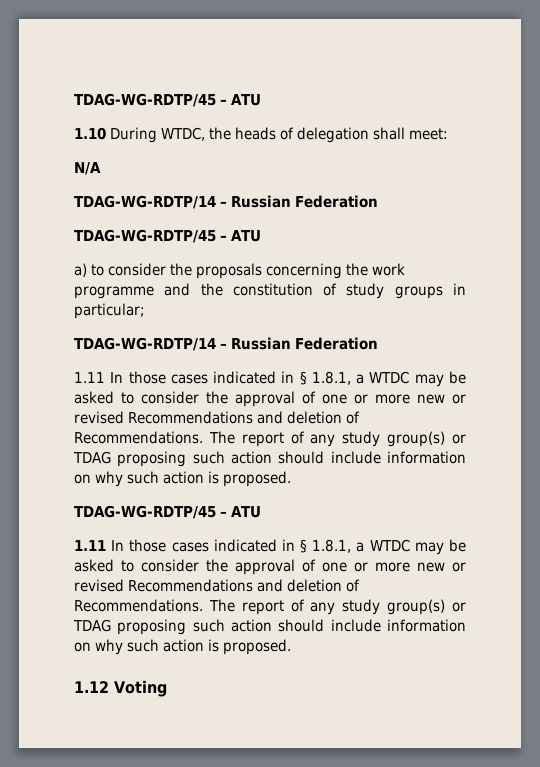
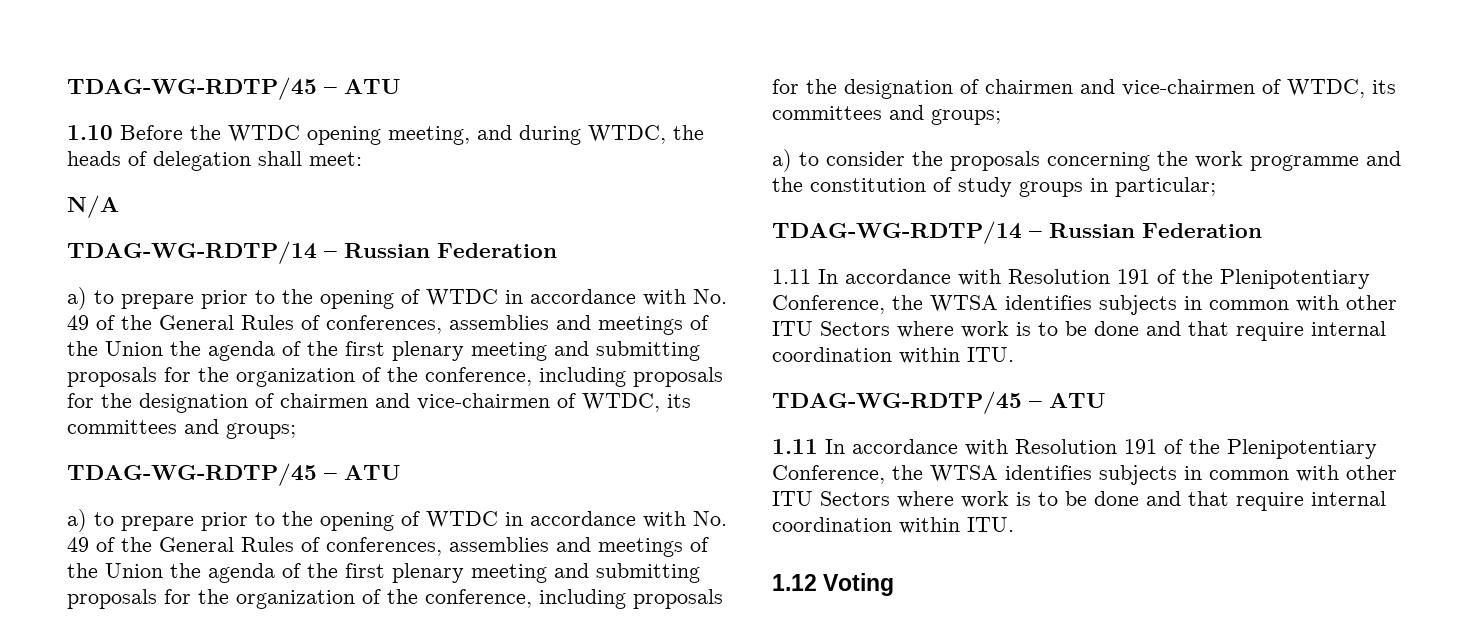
- 1.10 During WTDC, the heads of delegation shall meet:
+ 1.10 Before the WTDC opening meeting, and during WTDC, the heads of delegation shall meet:
  N/A
  TDAG-WG-RDTP/14 – Russian Federation
+ а) to prepare prior to the opening of WTDC in accordance with No. 49 of the General Rules of conferences, assemblies and meetings of the Union the agenda of the first plenary meeting and submitting proposals for the organization of the conference, including proposals for the designation of chairmen and vice-chairmen of WTDC, its committees and groups;
  TDAG-WG-RDTP/45 – ATU
+ а) to prepare prior to the opening of WTDC in accordance with No. 49 of the General Rules of conferences, assemblies and meetings of the Union the agenda of the first plenary meeting and submitting proposals for the organization of the conference, including proposals for the designation of chairmen and vice-chairmen of WTDC, its committees and groups;
  a) to consider the proposals concerning the work programme and the constitution of study groups in particular;
  TDAG-WG-RDTP/14 – Russian Federation
- 1.11 In those cases indicated in § 1.8.1, a WTDC may be asked to consider the approval of one or more new or revised Recommendations and deletion of Recommendations. The report of any study group(s) or TDAG proposing such action should include information on why such action is proposed.
+ 1.11 In accordance with Resolution 191 of the Plenipotentiary Conference, the WTSA identifies subjects in common with other ITU Sectors where work is to be done and that require internal coordination within ITU.
  TDAG-WG-RDTP/45 – ATU
- 1.11 In those cases indicated in § 1.8.1, a WTDC may be asked to consider the approval of one or more new or revised Recommendations and deletion of Recommendations. The report of any study group(s) or TDAG proposing such action should include information on why such action is proposed.
+ 1.11 In accordance with Resolution 191 of the Plenipotentiary Conference, the WTSA identifies subjects in common with other ITU Sectors where work is to be done and that require internal coordination within ITU.

